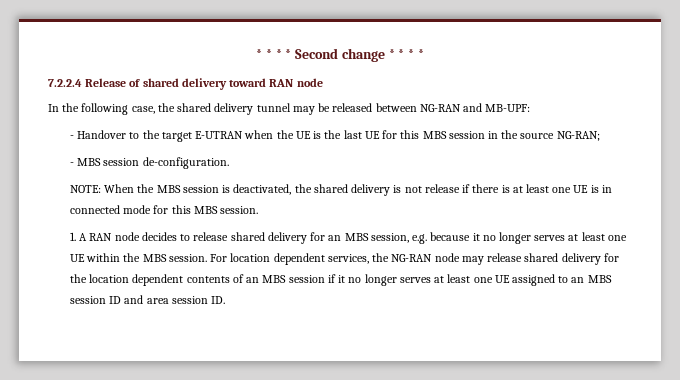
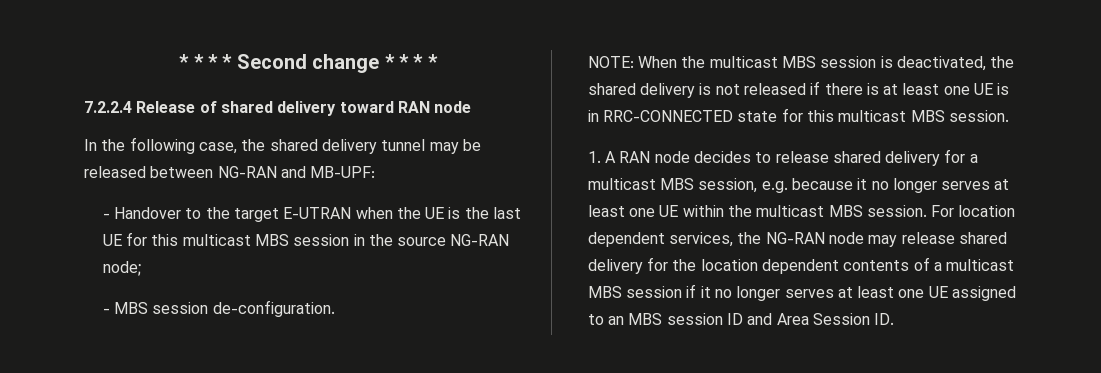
- - Handover to the target E-UTRAN when the UE is the last UE for this MBS session in the source NG-RAN;
+ - Handover to the target E-UTRAN when the UE is the last UE for this multicast MBS session in the source NG-RAN node;
- NOTE: When the MBS session is deactivated, the shared delivery is not release if there is at least one UE is in connected mode for this MBS session.
+ NOTE: When the multicast MBS session is deactivated, the shared delivery is not released if there is at least one UE is in RRC-CONNECTED state for this multicast MBS session.
- 1. A RAN node decides to release shared delivery for an MBS session, e.g. because it no longer serves at least one UE within the MBS session.
+ 1. A RAN node decides to release shared delivery for a multicast MBS session, e.g. because it no longer serves at least one UE within the multicast MBS session.
- For location dependent services, the NG-RAN node may release shared delivery for the location dependent contents of an MBS session if it no longer serves at least one UE assigned to an MBS session ID and area session ID.
+ For location dependent services, the NG-RAN node may release shared delivery for the location dependent contents of a multicast MBS session if it no longer serves at least one UE assigned to an MBS session ID and Area Session ID.

